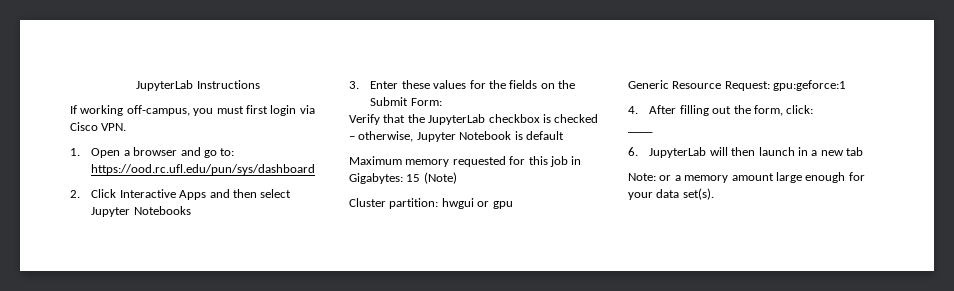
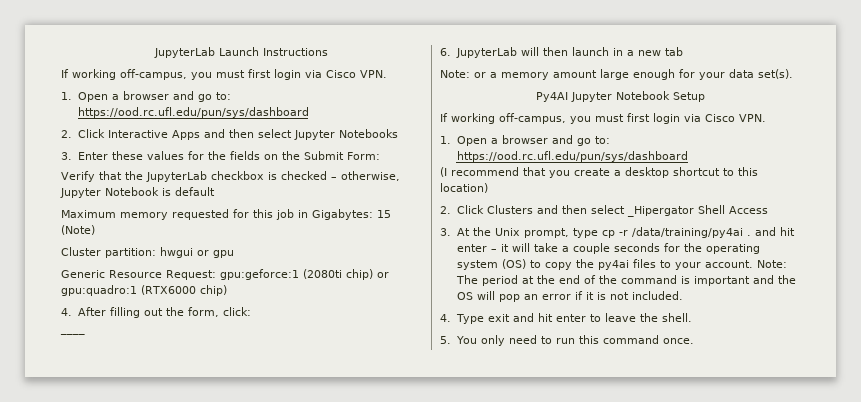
- JupyterLab Instructions
+ JupyterLab Launch Instructions
- Generic Resource Request: gpu:geforce:1
+ Generic Resource Request: gpu:geforce:1 (2080ti chip) or gpu:quadro:1 (RTX6000 chip)
+ Py4AI Jupyter Notebook Setup
+ If working off-campus, you must first login via Cisco VPN.
+ 1. Open a browser and go to: https://ood.rc.ufl.edu/pun/sys/dashboard
+ (I recommend that you create a desktop shortcut to this location)
+ 2. Click Clusters and then select _Hipergator Shell Access
+ 3. At the Unix prompt, type cp -r /data/training/py4ai . and hit enter – it will take a couple seconds for the operating system (OS) to copy the py4ai files to your account. Note: The period at the end of the command is important and the OS will pop an error if it is not included.
+ 4. Type exit and hit enter to leave the shell.
+ 5. You only need to run this command once.

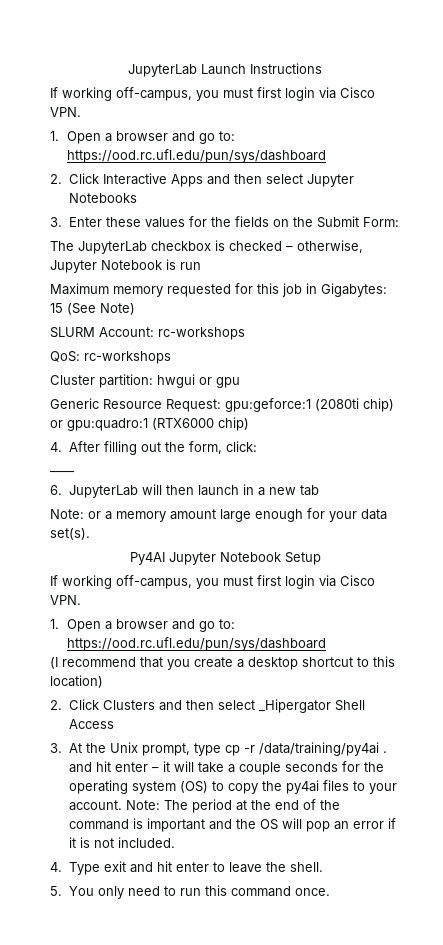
- Verify that the JupyterLab checkbox is checked – otherwise, Jupyter Notebook is default
+ The JupyterLab checkbox is checked – otherwise, Jupyter Notebook is run
- Maximum memory requested for this job in Gigabytes: 15 (Note)
+ Maximum memory requested for this job in Gigabytes: 15 (See Note)
+ SLURM Account: rc-workshops
+ QoS: rc-workshops

